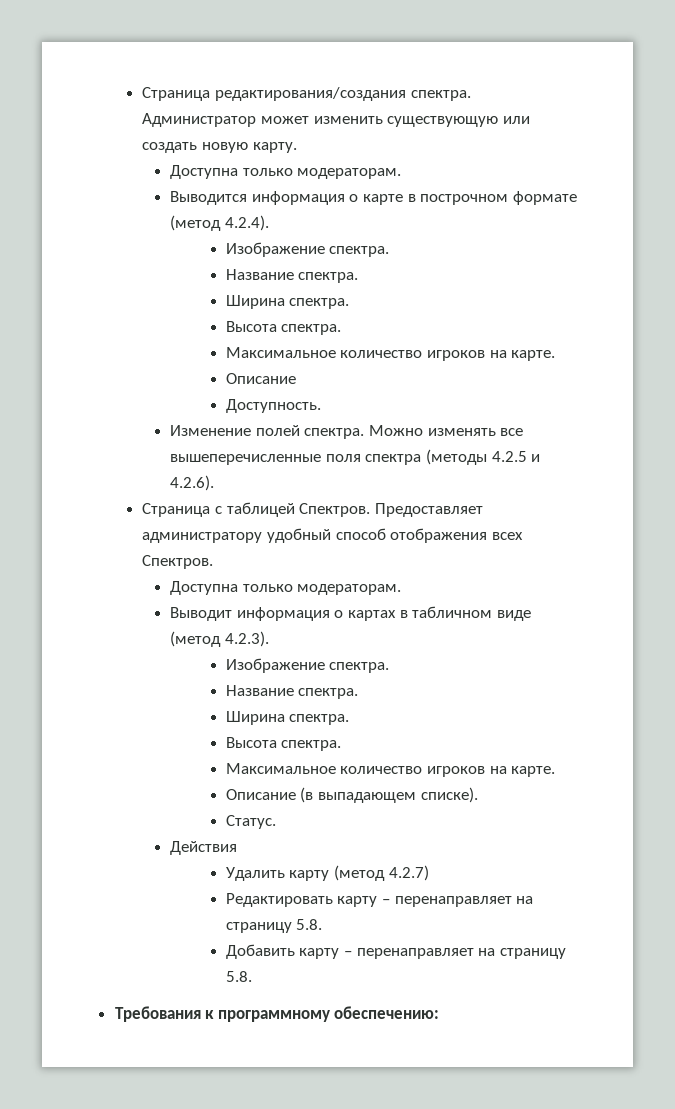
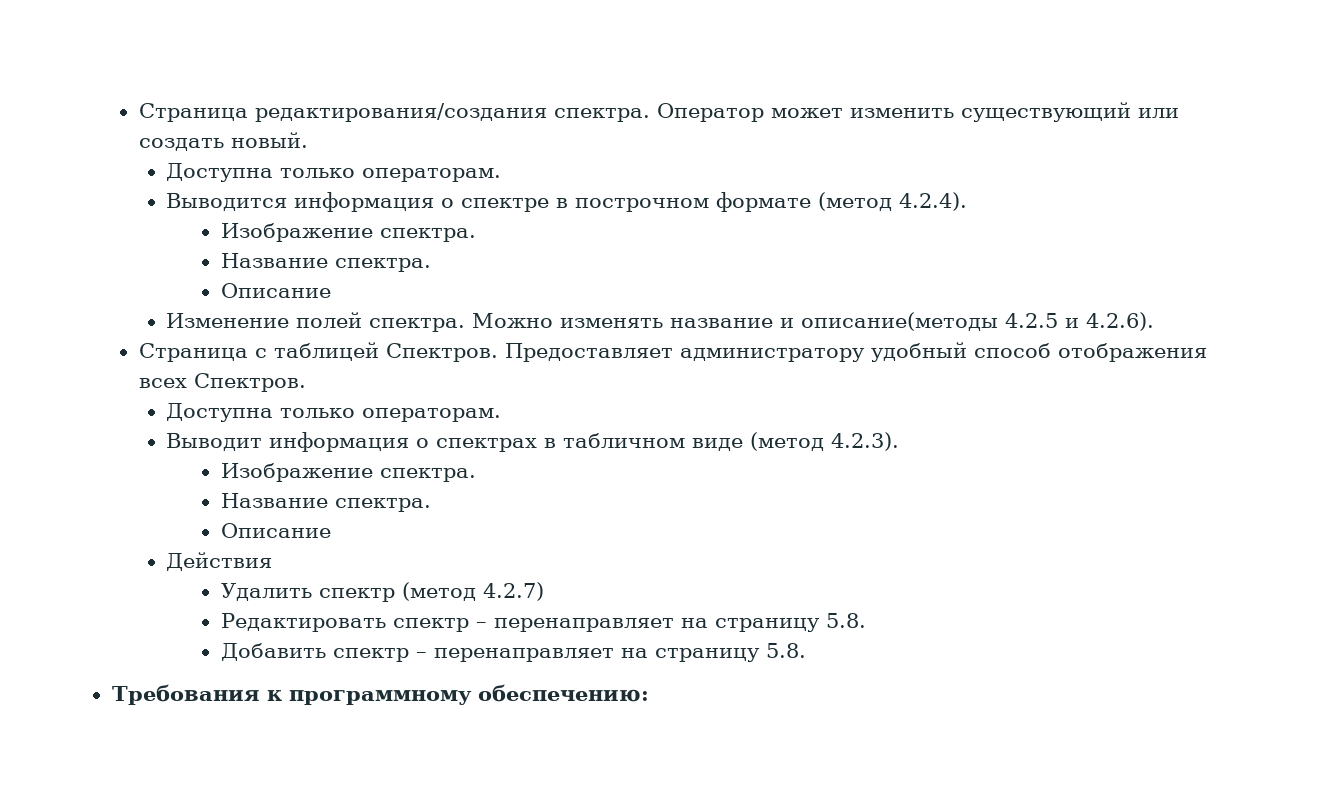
- Администратор может изменить существующую или создать новую карту.
- Доступна только модераторам.
+ Оператор может изменить существующий или создать новый.
+ Доступна только операторам.
- Выводится информация о карте в построчном формате (метод 4.2.4).
+ Выводится информация о спектре в построчном формате (метод 4.2.4).
  Изображение спектра.
  Название спектра.
- Ширина спектра.
- Высота спектра.
- Максимальное количество игроков на карте.
  Описание
- Доступность.
- Можно изменять все вышеперечисленные поля спектра (методы 4.2.5 и 4.2.6).
+ Можно изменять название и описание(методы 4.2.5 и 4.2.6).
  Предоставляет администратору удобный способ отображения всех Спектров.
- Доступна только модераторам.
+ Доступна только операторам.
- Выводит информация о картах в табличном виде (метод 4.2.3).
+ Выводит информация о спектрах в табличном виде (метод 4.2.3).
  Изображение спектра.
  Название спектра.
- Ширина спектра.
- Высота спектра.
- Максимальное количество игроков на карте.
- Описание (в выпадающем списке).
- Статус.
+ Описание
- Удалить карту (метод 4.2.7)
+ Удалить спектр (метод 4.2.7)
- Редактировать карту – перенаправляет на страницу 5.8.
+ Редактировать спектр – перенаправляет на страницу 5.8.
- Добавить карту – перенаправляет на страницу 5.8.
+ Добавить спектр – перенаправляет на страницу 5.8.

